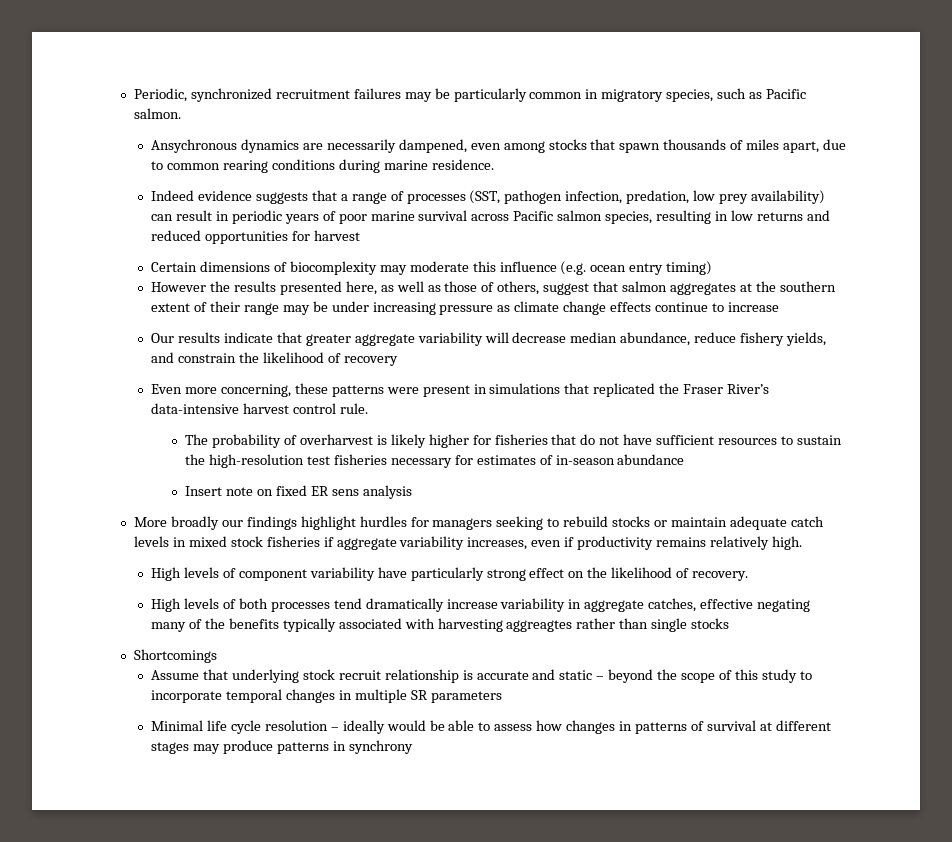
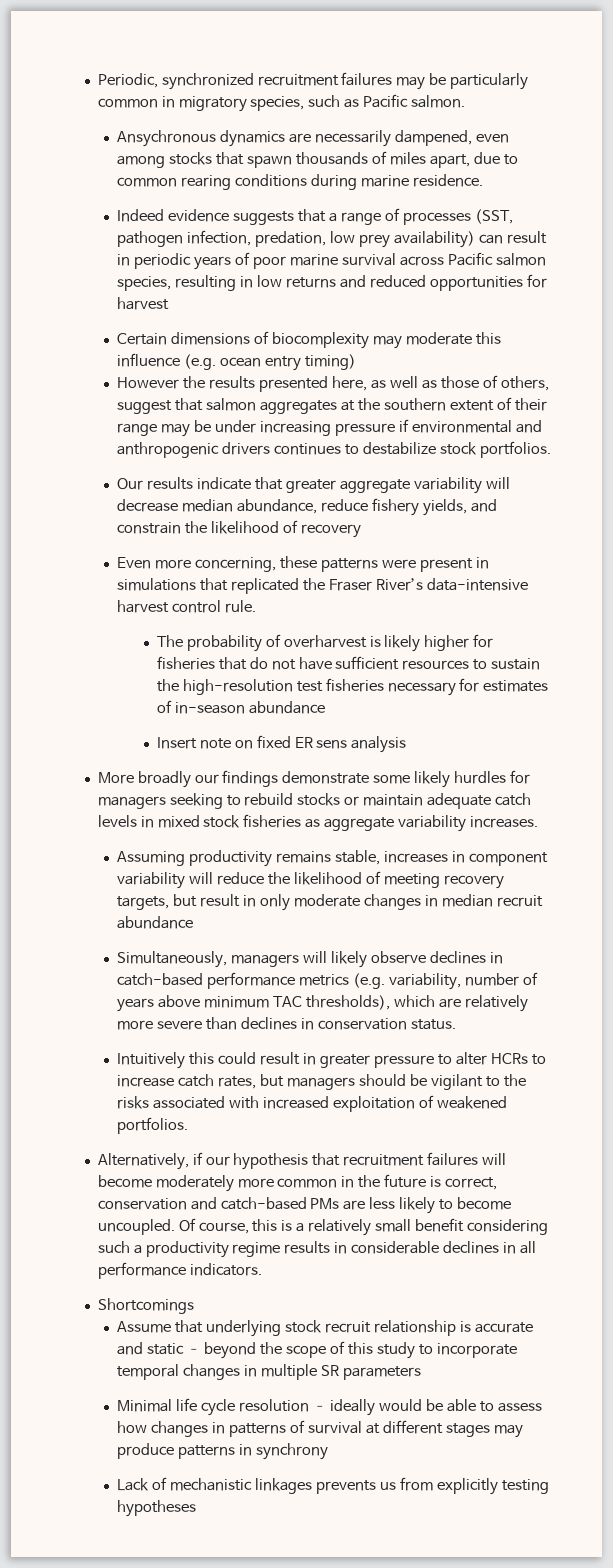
- However the results presented here, as well as those of others, suggest that salmon aggregates at the southern extent of their range may be under increasing pressure as climate change effects continue to increase
+ However the results presented here, as well as those of others, suggest that salmon aggregates at the southern extent of their range may be under increasing pressure if environmental and anthropogenic drivers continues to destabilize stock portfolios.
- More broadly our findings highlight hurdles for managers seeking to rebuild stocks or maintain adequate catch levels in mixed stock fisheries if aggregate variability increases, even if productivity remains relatively high.
- High levels of component variability have particularly strong effect on the likelihood of recovery.
- High levels of both processes tend dramatically increase variability in aggregate catches, effective negating many of the benefits typically associated with harvesting aggreagtes rather than single stocks
+ More broadly our findings demonstrate some likely hurdles for managers seeking to rebuild stocks or maintain adequate catch levels in mixed stock fisheries as aggregate variability increases.
+ Assuming productivity remains stable, increases in component variability will reduce the likelihood of meeting recovery targets, but result in only moderate changes in median recruit abundance
+ Simultaneously, managers will likely observe declines in catch-based performance metrics (e.g. variability, number of years above minimum TAC thresholds), which are relatively more severe than declines in conservation status.
+ Intuitively this could result in greater pressure to alter HCRs to increase catch rates, but managers should be vigilant to the risks associated with increased exploitation of weakened portfolios.
+ Alternatively, if our hypothesis that recruitment failures will become moderately more common in the future is correct, conservation and catch-based PMs are less likely to become uncoupled. Of course, this is a relatively small benefit considering such a productivity regime results in considerable declines in all performance indicators.
+ Lack of mechanistic linkages prevents us from explicitly testing hypotheses

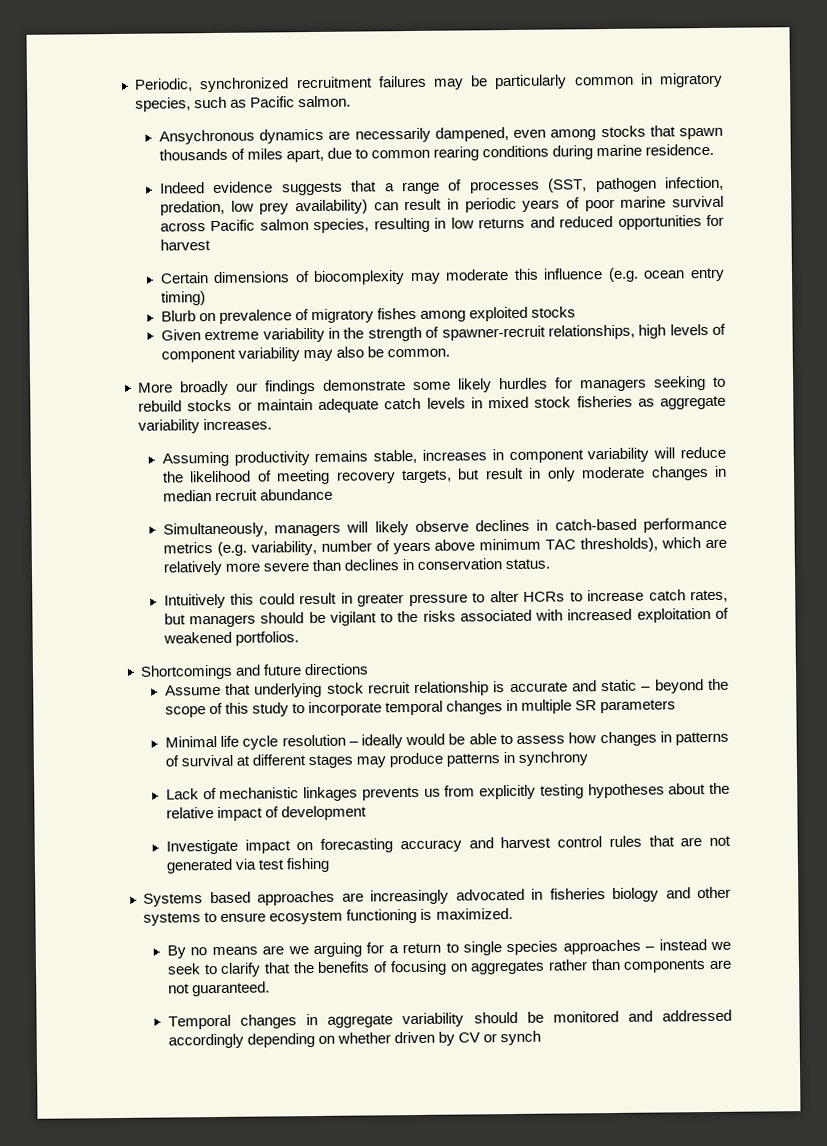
- However the results presented here, as well as those of others, suggest that salmon aggregates at the southern extent of their range may be under increasing pressure if environmental and anthropogenic drivers continues to destabilize stock portfolios.
- Our results indicate that greater aggregate variability will decrease median abundance, reduce fishery yields, and constrain the likelihood of recovery
- Even more concerning, these patterns were present in simulations that replicated the Fraser River’s data-intensive harvest control rule.
- The probability of overharvest is likely higher for fisheries that do not have sufficient resources to sustain the high-resolution test fisheries necessary for estimates of in-season abundance
- Insert note on fixed ER sens analysis
+ Blurb on prevalence of migratory fishes among exploited stocks
+ Given extreme variability in the strength of spawner-recruit relationships, high levels of component variability may also be common.
- Alternatively, if our hypothesis that recruitment failures will become moderately more common in the future is correct, conservation and catch-based PMs are less likely to become uncoupled. Of course, this is a relatively small benefit considering such a productivity regime results in considerable declines in all performance indicators.
- Shortcomings
+ Shortcomings and future directions
- Lack of mechanistic linkages prevents us from explicitly testing hypotheses
+ Lack of mechanistic linkages prevents us from explicitly testing hypotheses about the relative impact of development
+ Investigate impact on forecasting accuracy and harvest control rules that are not generated via test fishing
+ Systems based approaches are increasingly advocated in fisheries biology and other systems to ensure ecosystem functioning is maximized.
+ By no means are we arguing for a return to single species approaches – instead we seek to clarify that the benefits of focusing on aggregates rather than components are not guaranteed.
+ Temporal changes in aggregate variability should be monitored and addressed accordingly depending on whether driven by CV or synch

